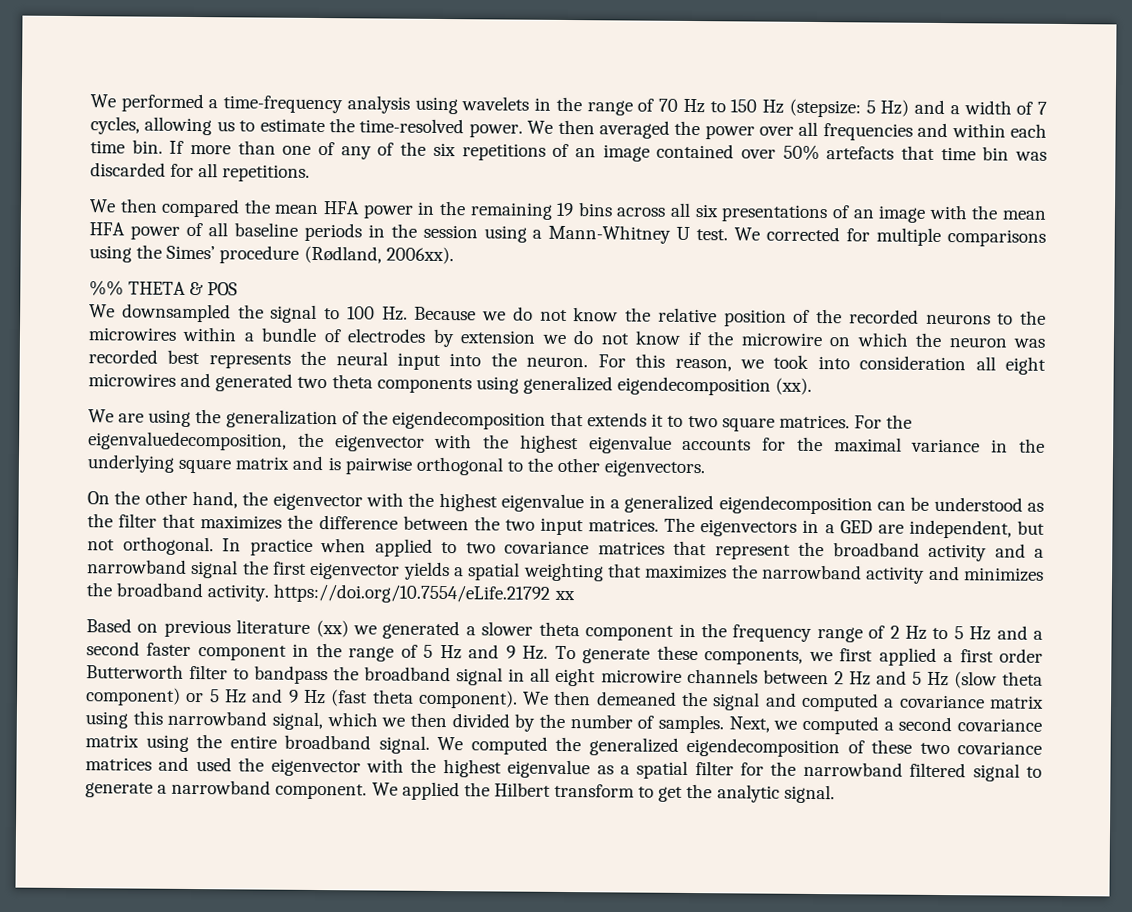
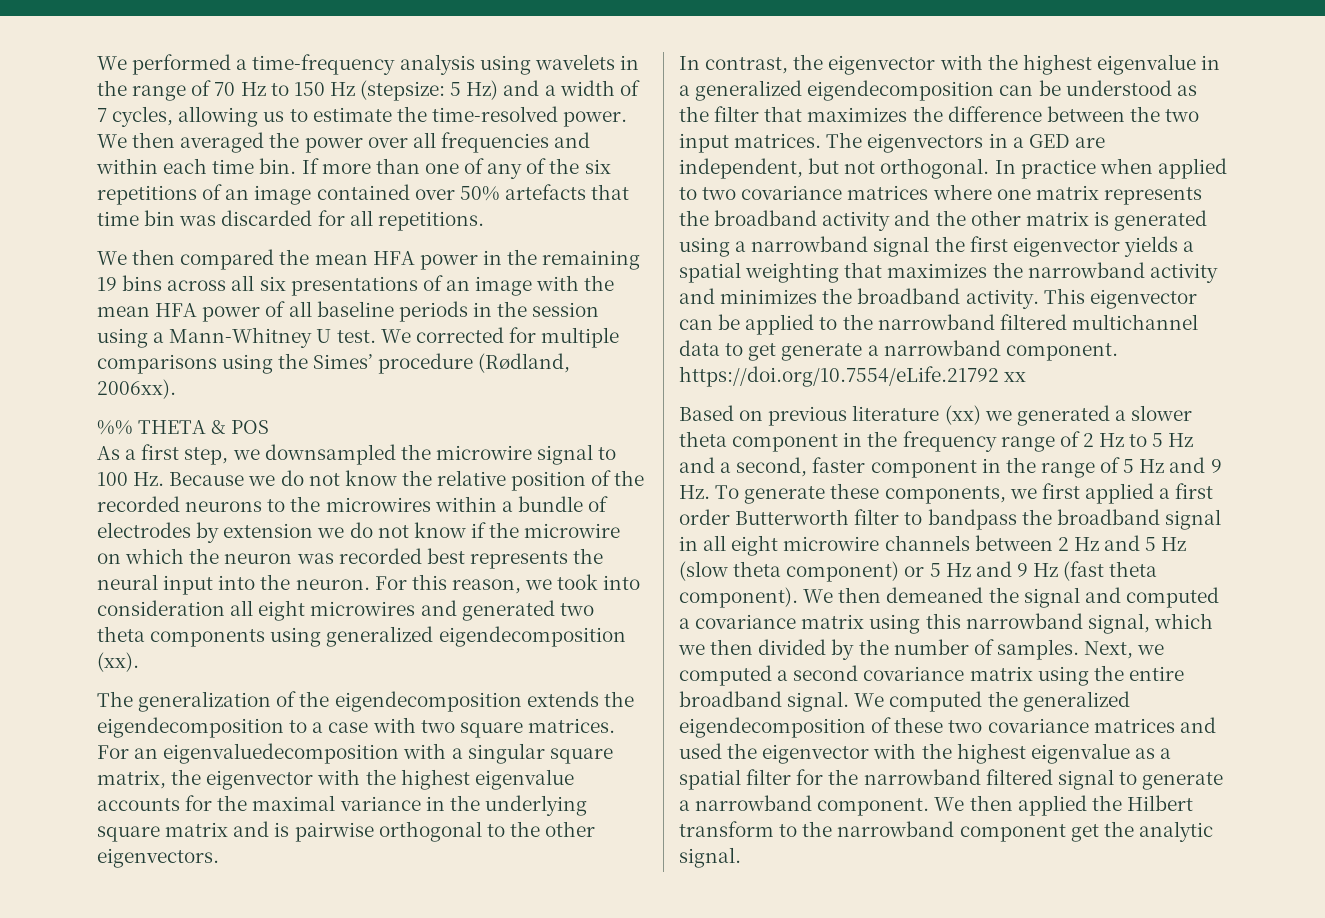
- We downsampled the signal to 100 Hz. Because we do not know the relative position of the recorded neurons to the microwires within a bundle of electrodes by extension we do not know if the microwire on which the neuron was recorded best represents the neural input into the neuron.
+ As a first step, we downsampled the microwire signal to 100 Hz. Because we do not know the relative position of the recorded neurons to the microwires within a bundle of electrodes by extension we do not know if the microwire on which the neuron was recorded best represents the neural input into the neuron.
- We are using the generalization of the eigendecomposition that extends it to two square matrices. For the eigenvaluedecomposition, the eigenvector with the highest eigenvalue accounts for the maximal variance in the underlying square matrix and is pairwise orthogonal to the other eigenvectors.
+ The generalization of the eigendecomposition extends the eigendecomposition to a case with two square matrices. For an eigenvaluedecomposition with a singular square matrix, the eigenvector with the highest eigenvalue accounts for the maximal variance in the underlying square matrix and is pairwise orthogonal to the other eigenvectors.
- On the other hand, the eigenvector with the highest eigenvalue in a generalized eigendecomposition can be understood as the filter that maximizes the difference between the two input matrices.
+ In contrast, the eigenvector with the highest eigenvalue in a generalized eigendecomposition can be understood as the filter that maximizes the difference between the two input matrices.
- In practice when applied to two covariance matrices that represent the broadband activity and a narrowband signal the first eigenvector yields a spatial weighting that maximizes the narrowband activity and minimizes the broadband activity. https://doi.org/10.7554/eLife.21792 xx
+ In practice when applied to two covariance matrices where one matrix represents the broadband activity and the other matrix is generated using a narrowband signal the first eigenvector yields a spatial weighting that maximizes the narrowband activity and minimizes the broadband activity. This eigenvector can be applied to the narrowband filtered multichannel data to get generate a narrowband component. https://doi.org/10.7554/eLife.21792 xx
- Based on previous literature (xx) we generated a slower theta component in the frequency range of 2 Hz to 5 Hz and a second faster component in the range of 5 Hz and 9 Hz. To generate these components, we first applied a first order Butterworth filter to bandpass the broadband signal in all eight microwire channels between 2 Hz and 5 Hz (slow theta component) or 5 Hz and 9 Hz (fast theta component).
+ Based on previous literature (xx) we generated a slower theta component in the frequency range of 2 Hz to 5 Hz and a second, faster component in the range of 5 Hz and 9 Hz. To generate these components, we first applied a first order Butterworth filter to bandpass the broadband signal in all eight microwire channels between 2 Hz and 5 Hz (slow theta component) or 5 Hz and 9 Hz (fast theta component).
- We applied the Hilbert transform to get the analytic signal.
+ We then applied the Hilbert transform to the narrowband component get the analytic signal.

